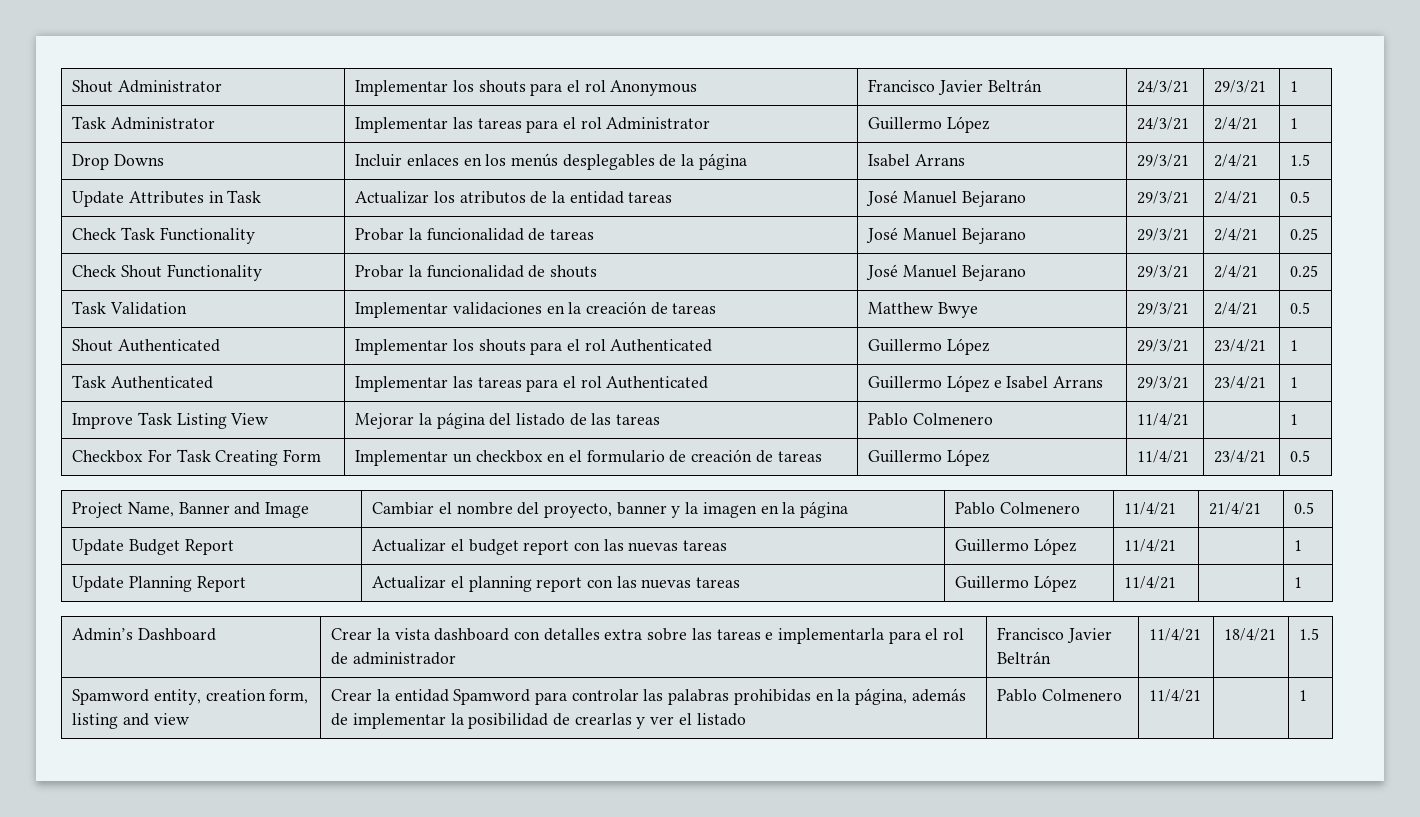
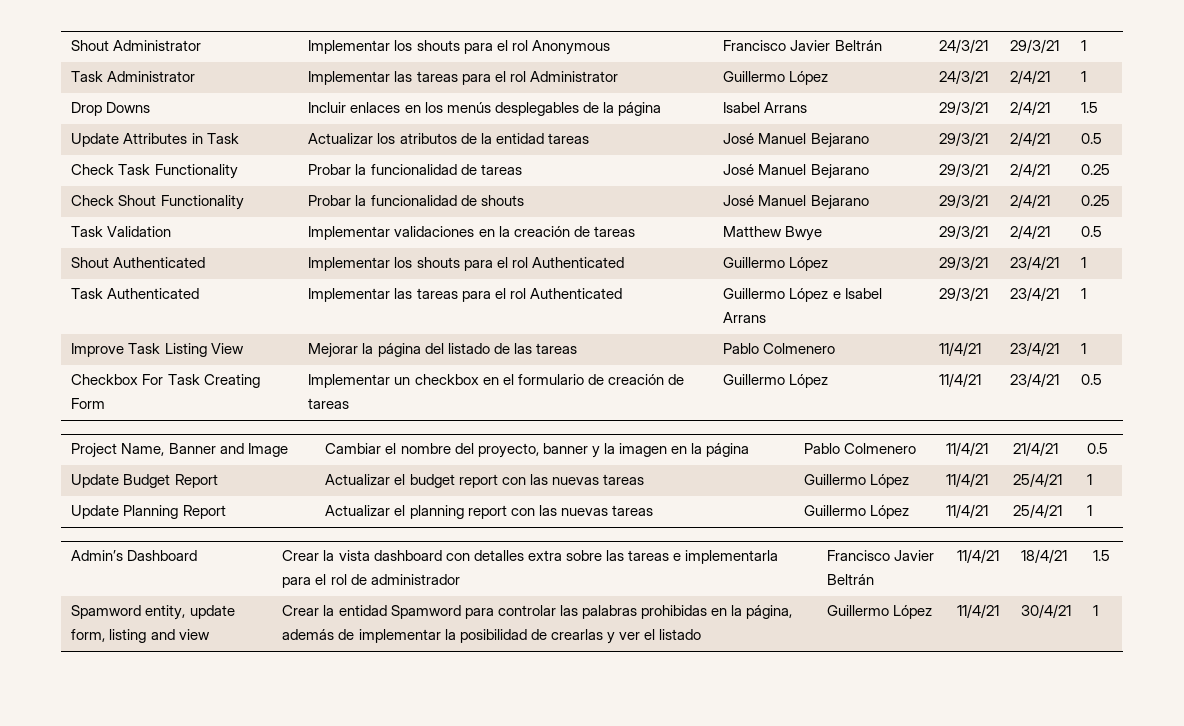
- Improve Task Listing View | Mejorar la página del listado de las tareas | Pablo Colmenero | 11/4/21 | | 1
+ Improve Task Listing View | Mejorar la página del listado de las tareas | Pablo Colmenero | 11/4/21 | 23/4/21 | 1
- Update Budget Report | Actualizar el budget report con las nuevas tareas | Guillermo López | 11/4/21 | | 1
+ Update Budget Report | Actualizar el budget report con las nuevas tareas | Guillermo López | 11/4/21 | 25/4/21 | 1
- Update Planning Report | Actualizar el planning report con las nuevas tareas | Guillermo López | 11/4/21 | | 1
+ Update Planning Report | Actualizar el planning report con las nuevas tareas | Guillermo López | 11/4/21 | 25/4/21 | 1
- Spamword entity, creation form, listing and view | Crear la entidad Spamword para controlar las palabras prohibidas en la página, además de implementar la posibilidad de crearlas y ver el listado | Pablo Colmenero | 11/4/21 | | 1
+ Spamword entity, update form, listing and view | Crear la entidad Spamword para controlar las palabras prohibidas en la página, además de implementar la posibilidad de crearlas y ver el listado | Guillermo López | 11/4/21 | 30/4/21 | 1

